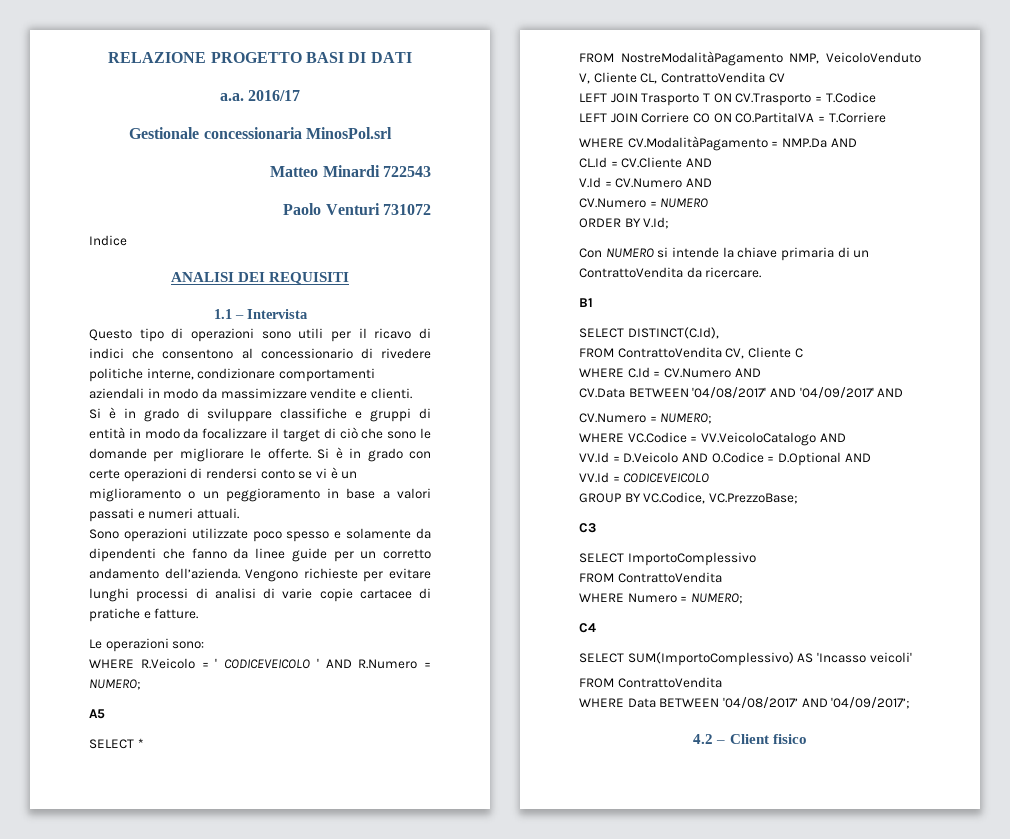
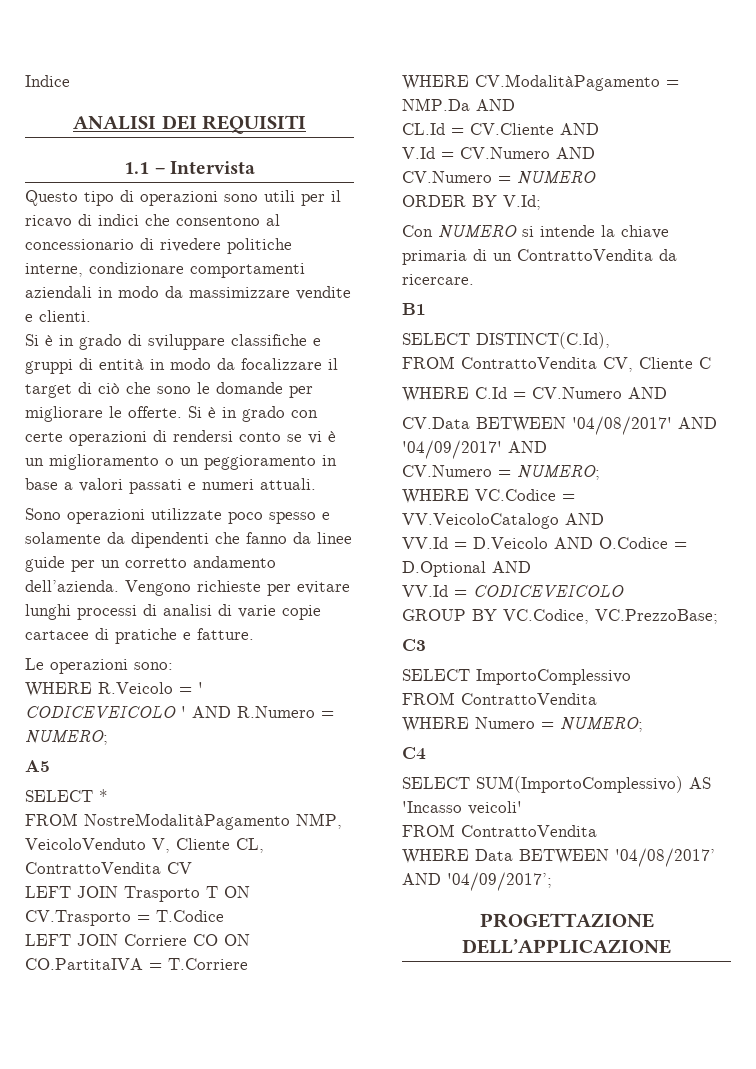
- RELAZIONE PROGETTO BASI DI DATI
- a.a. 2016/17
- Gestionale concessionaria MinosPol.srl
- Matteo Minardi 722543
- Paolo Venturi 731072
- 4.2 – Client fisico
+ PROGETTAZIONE DELL’APPLICAZIONE

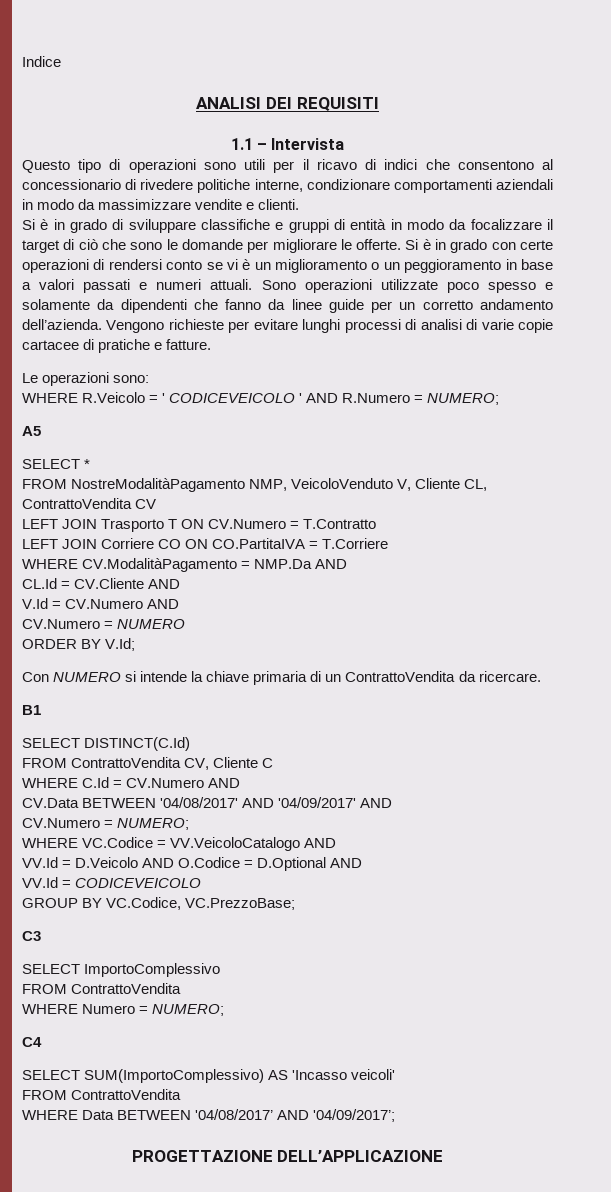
- Si è in grado con certe operazioni di rendersi conto se vi è un miglioramento o un peggioramento in base a valori passati e numeri attuali.
- Sono operazioni utilizzate poco spesso e solamente da dipendenti che fanno da linee guide per un corretto andamento dell’azienda.
+ Si è in grado con certe operazioni di rendersi conto se vi è un miglioramento o un peggioramento in base a valori passati e numeri attuali. Sono operazioni utilizzate poco spesso e solamente da dipendenti che fanno da linee guide per un corretto andamento dell’azienda.
- LEFT JOIN Trasporto T ON CV.Trasporto = T.Codice
+ LEFT JOIN Trasporto T ON CV.Numero = T.Contratto
- SELECT DISTINCT(C.Id),
+ SELECT DISTINCT(C.Id)

